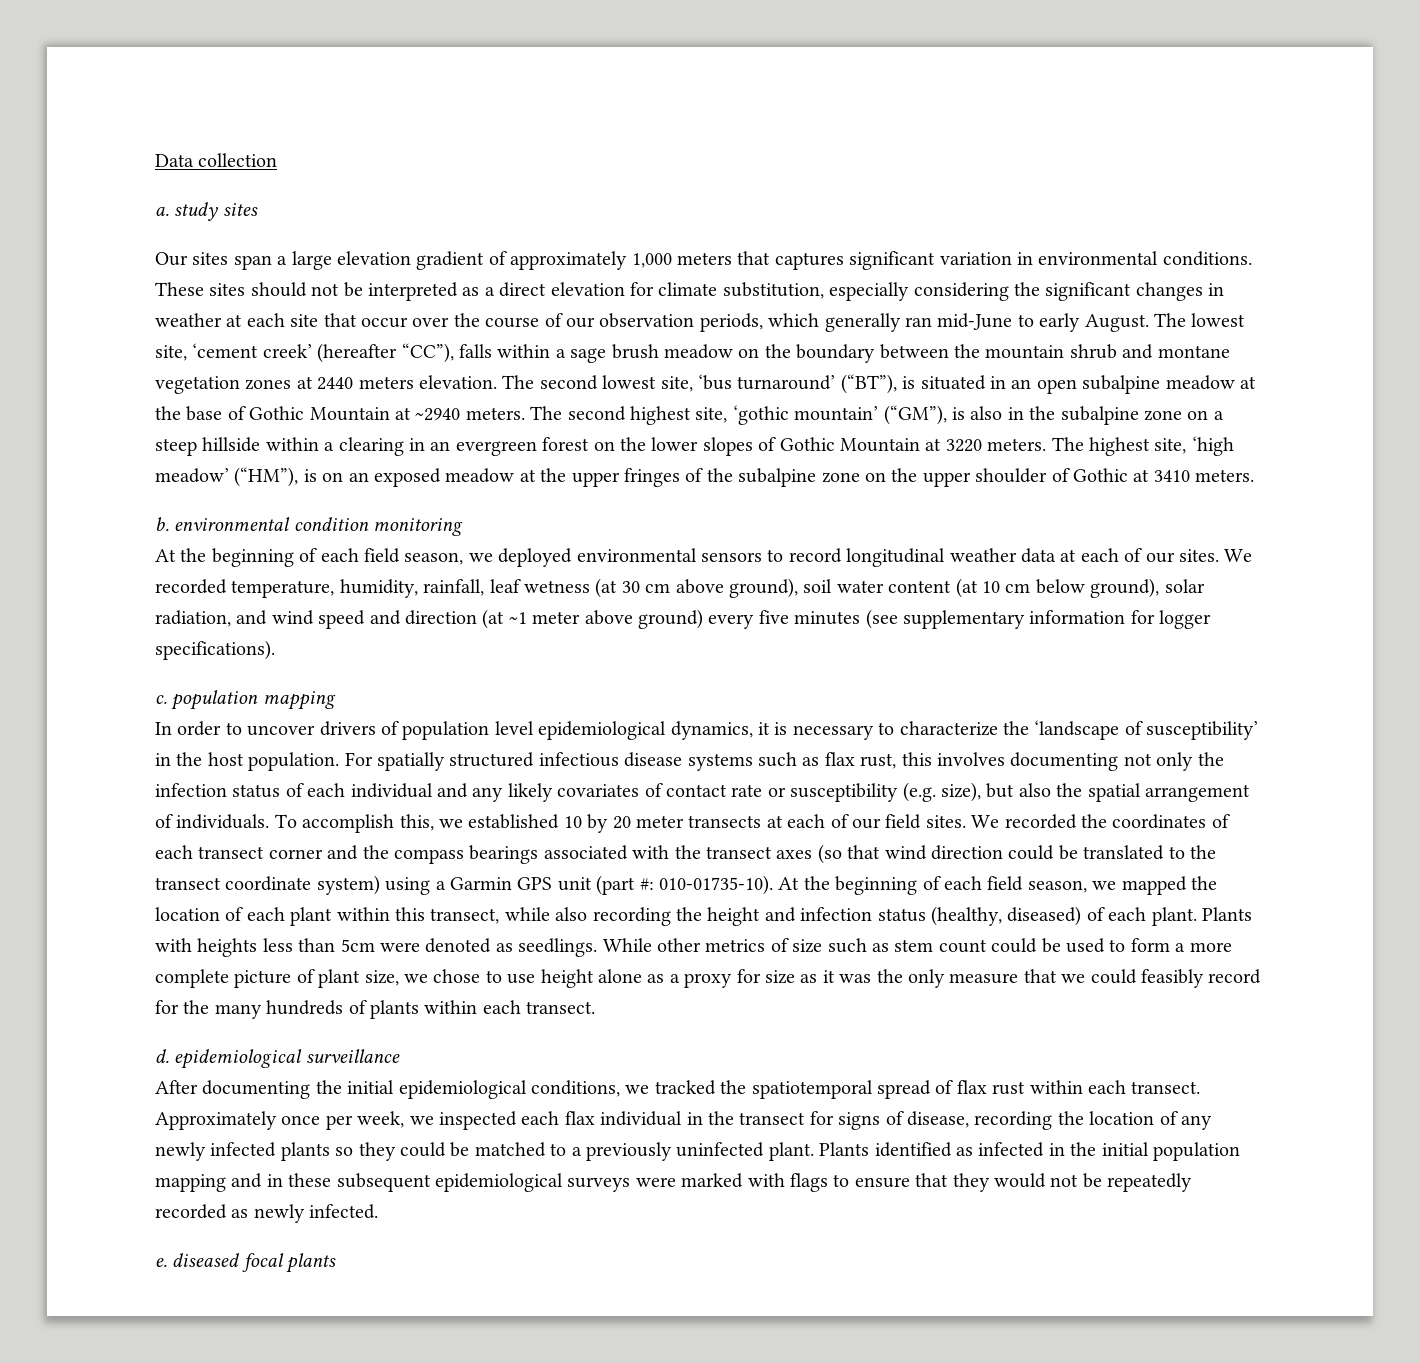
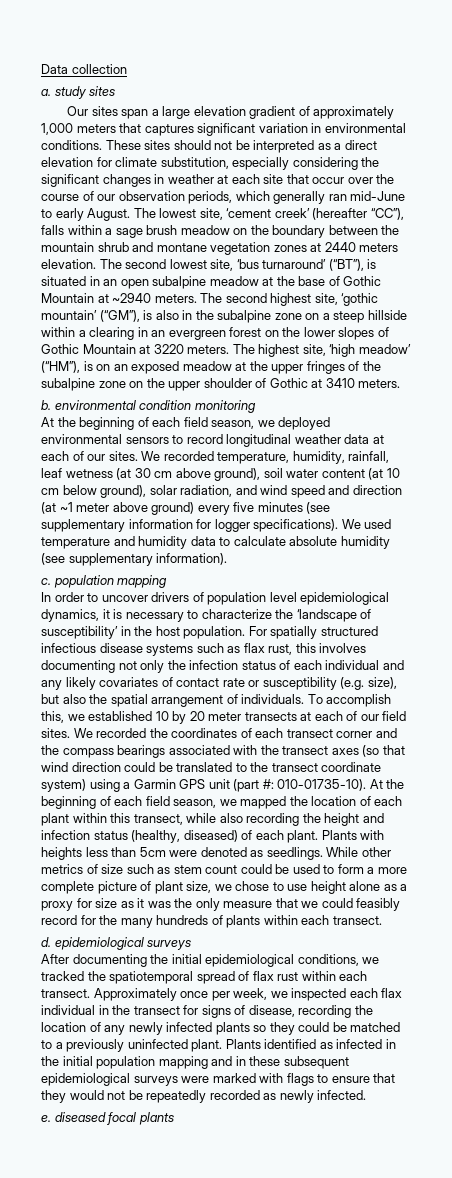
+ We used temperature and humidity data to calculate absolute humidity (see supplementary information).
- d. epidemiological surveillance
+ d. epidemiological surveys

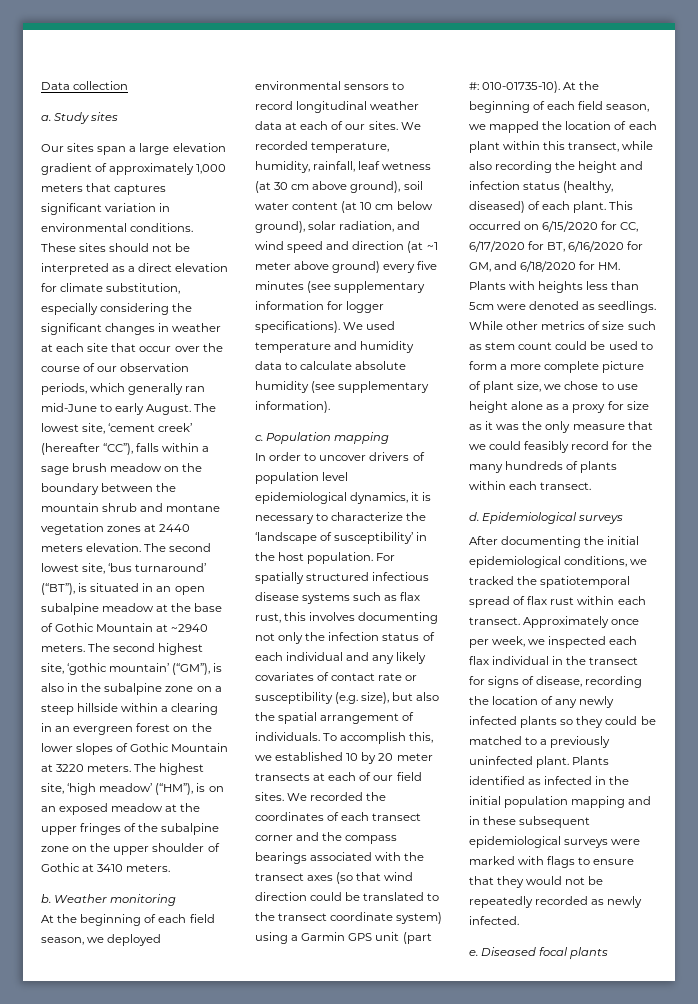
- a. study sites
+ a. Study sites
- b. environmental condition monitoring
+ b. Weather monitoring
- c. population mapping
+ c. Population mapping
- Plants with heights less than 5cm were denoted as seedlings.
+ This occurred on 6/15/2020 for CC, 6/17/2020 for BT, 6/16/2020 for GM, and 6/18/2020 for HM. Plants with heights less than 5cm were denoted as seedlings.
- d. epidemiological surveys
+ d. Epidemiological surveys
- e. diseased focal plants
+ e. Diseased focal plants

